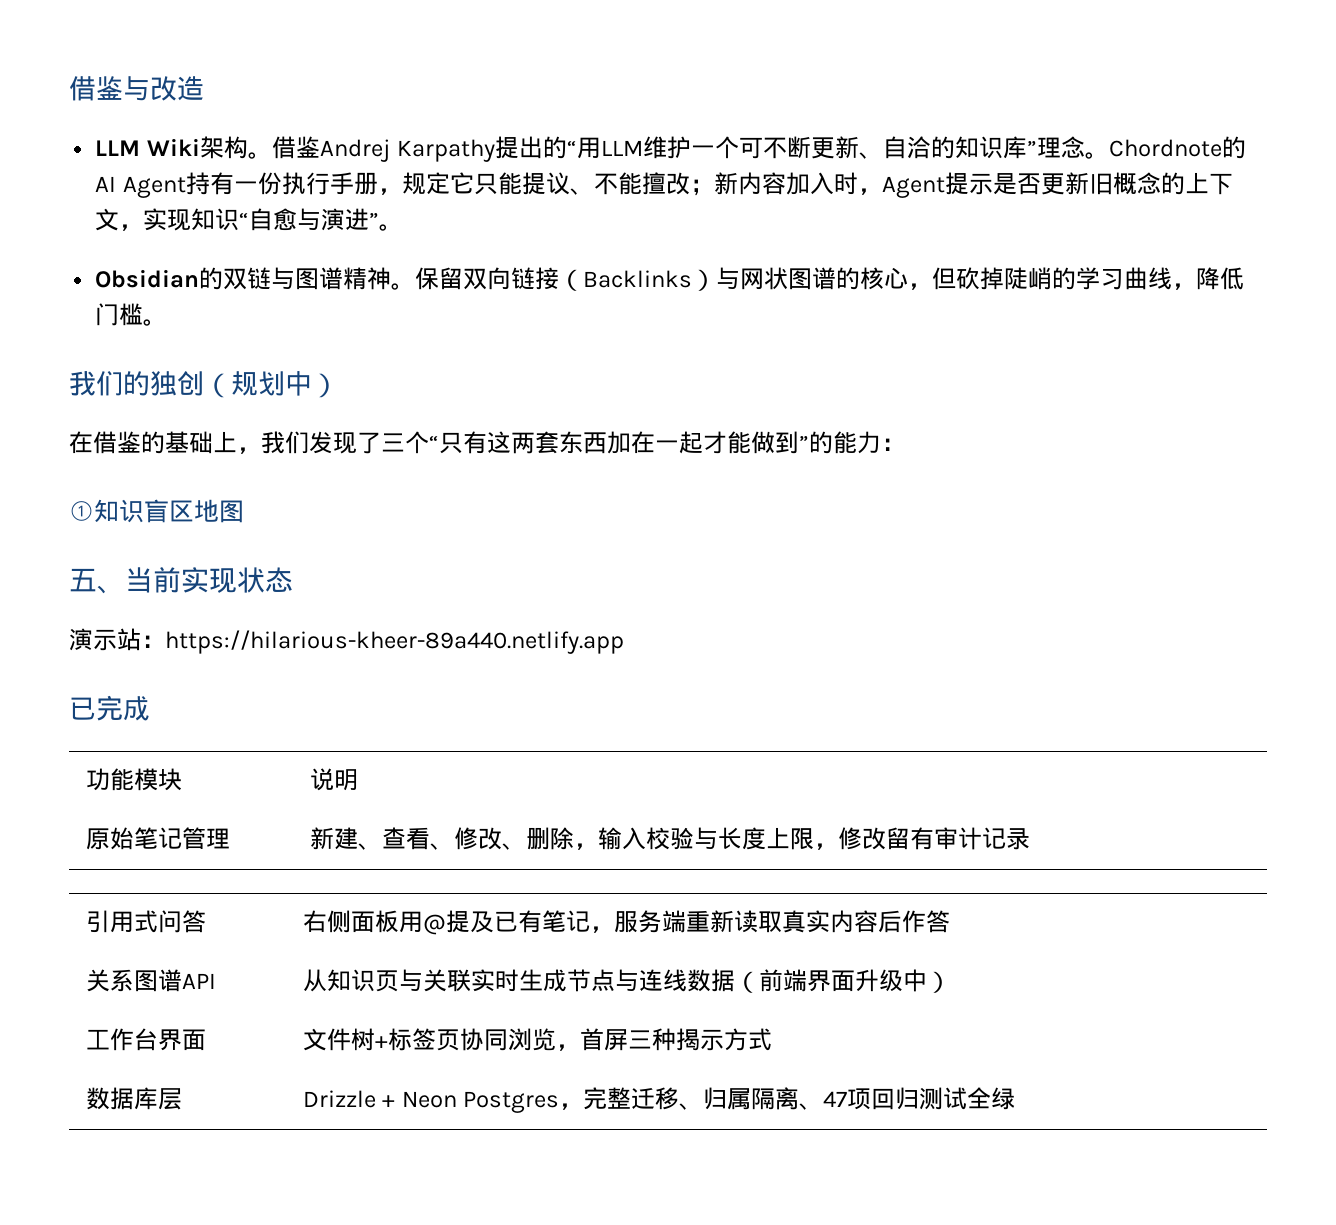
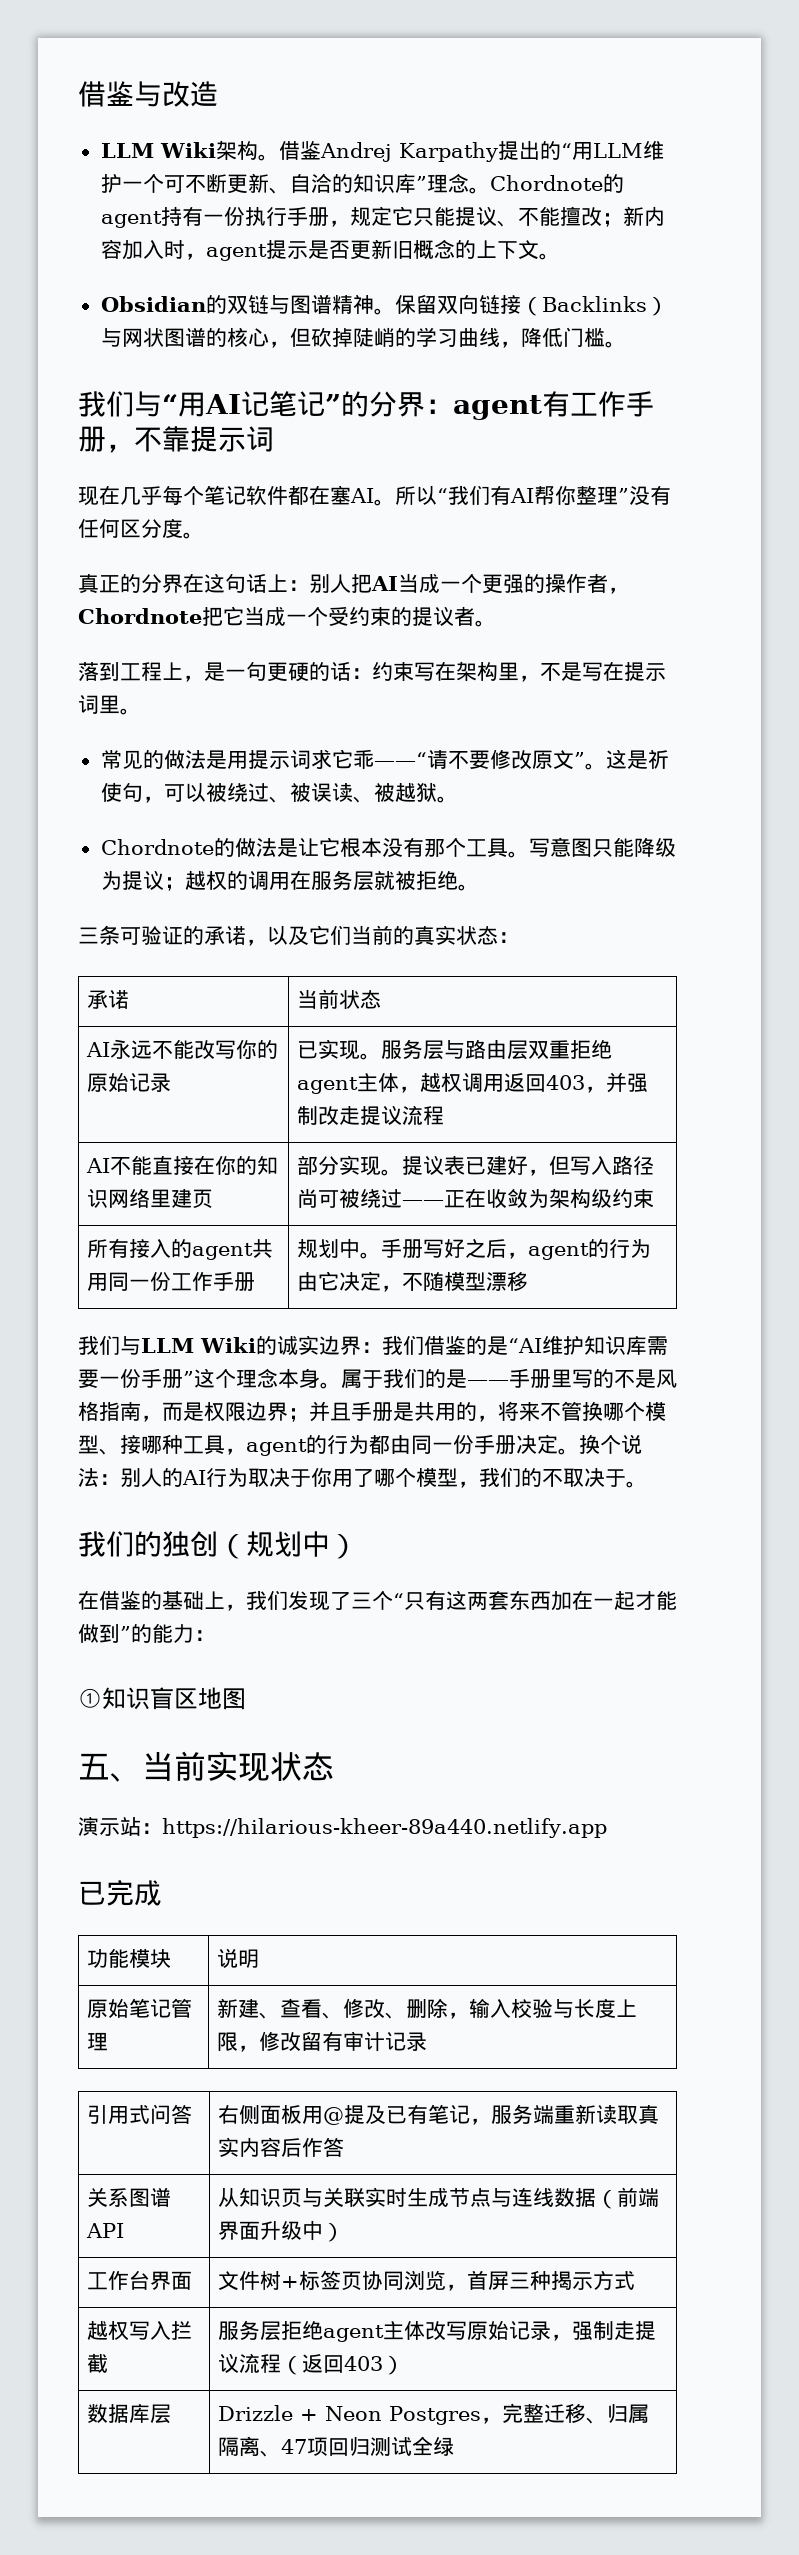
- Chordnote的AI Agent持有一份执行手册，规定它只能提议、不能擅改；新内容加入时，Agent提示是否更新旧概念的上下文，实现知识“自愈与演进”。
+ Chordnote的agent持有一份执行手册，规定它只能提议、不能擅改；新内容加入时，agent提示是否更新旧概念的上下文。
+ 我们与“用AI记笔记”的分界：agent有工作手册，不靠提示词
+ 现在几乎每个笔记软件都在塞AI。所以“我们有AI帮你整理”没有任何区分度。
+ 真正的分界在这句话上：别人把AI当成一个更强的操作者，Chordnote把它当成一个受约束的提议者。
+ 落到工程上，是一句更硬的话：约束写在架构里，不是写在提示词里。
+ 常见的做法是用提示词求它乖——“请不要修改原文”。这是祈使句，可以被绕过、被误读、被越狱。
+ Chordnote的做法是让它根本没有那个工具。写意图只能降级为提议；越权的调用在服务层就被拒绝。
+ 三条可验证的承诺，以及它们当前的真实状态：
+ 承诺 | 当前状态
+ AI永远不能改写你的原始记录 | 已实现。服务层与路由层双重拒绝agent主体，越权调用返回403，并强制改走提议流程
+ AI不能直接在你的知识网络里建页 | 部分实现。提议表已建好，但写入路径尚可被绕过——正在收敛为架构级约束
+ 所有接入的agent共用同一份工作手册 | 规划中。手册写好之后，agent的行为由它决定，不随模型漂移
+ 我们与LLM Wiki的诚实边界：我们借鉴的是“AI维护知识库需要一份手册”这个理念本身。属于我们的是——手册里写的不是风格指南，而是权限边界；并且手册是共用的，将来不管换哪个模型、接哪种工具，agent的行为都由同一份手册决定。换个说法：别人的AI行为取决于你用了哪个模型，我们的不取决于。
+ 越权写入拦截 | 服务层拒绝agent主体改写原始记录，强制走提议流程（返回403）

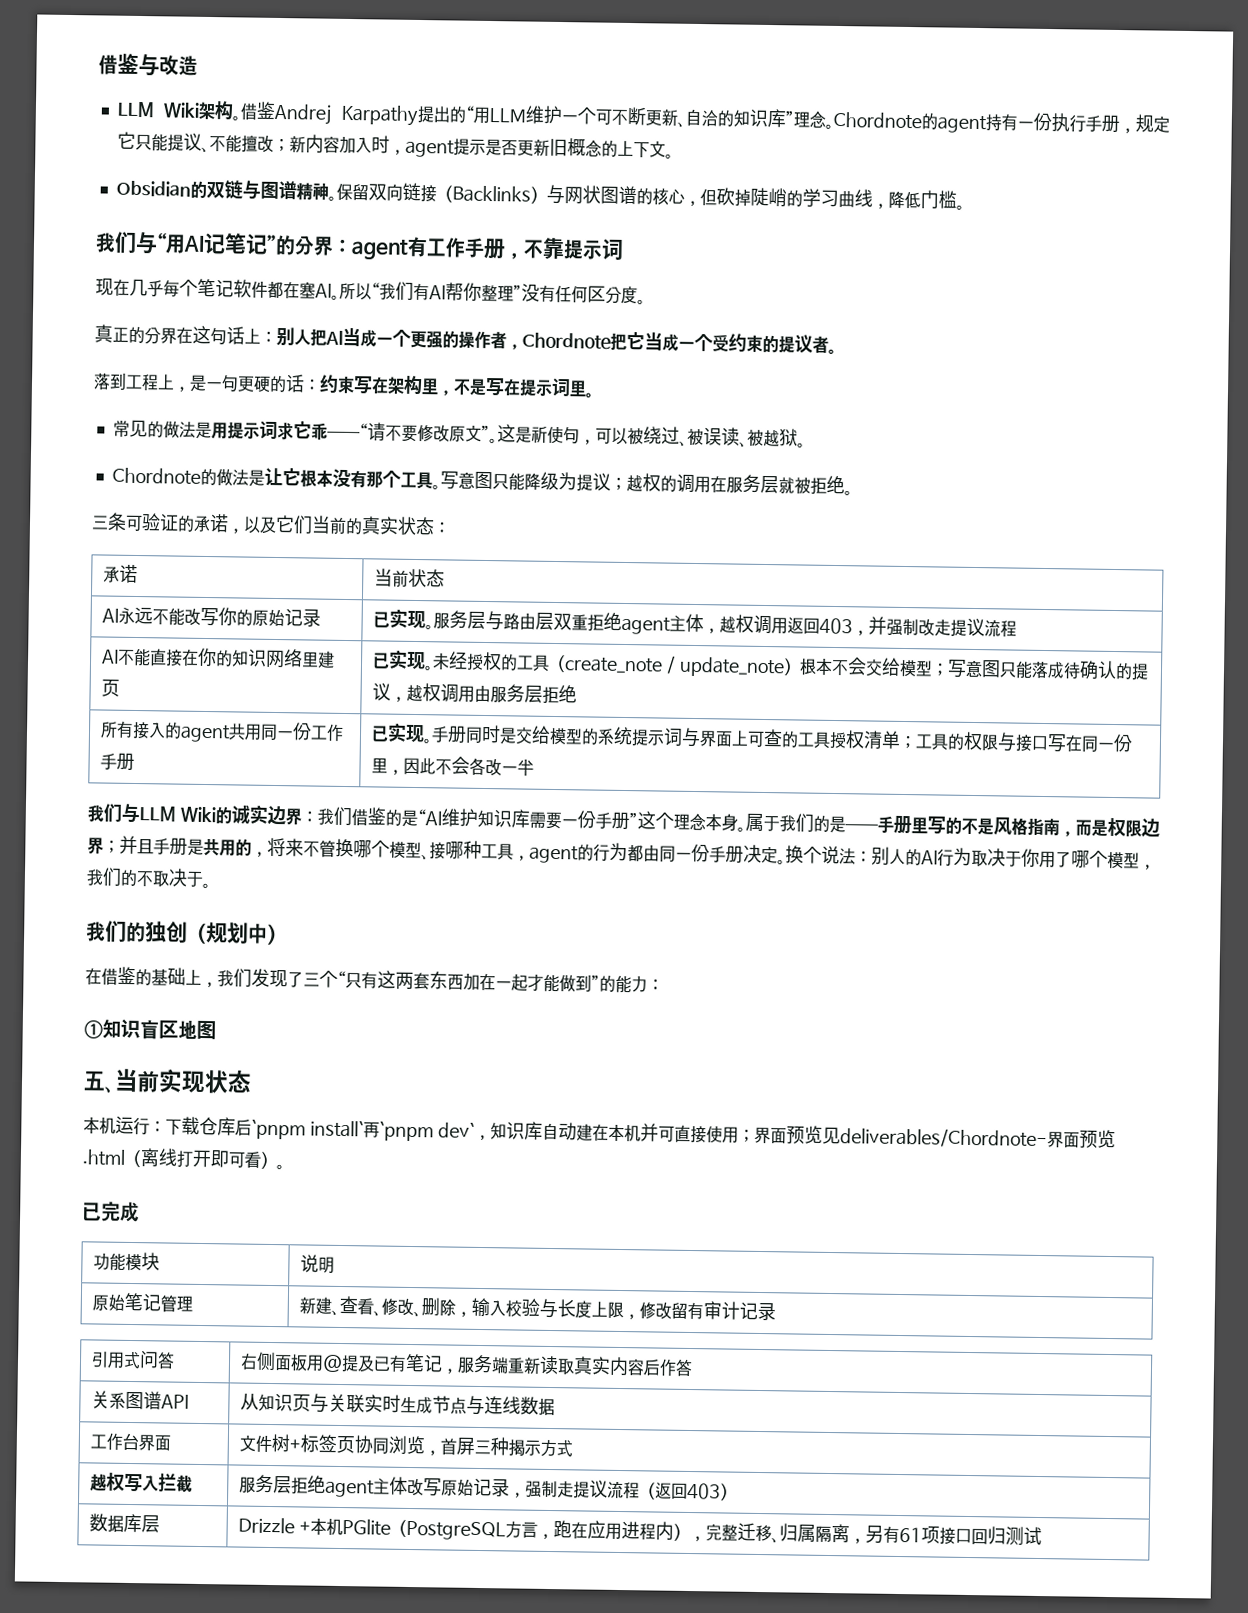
- AI不能直接在你的知识网络里建页 | 部分实现。提议表已建好，但写入路径尚可被绕过——正在收敛为架构级约束
+ AI不能直接在你的知识网络里建页 | 已实现。未经授权的工具（create_note / update_note）根本不会交给模型；写意图只能落成待确认的提议，越权调用由服务层拒绝
- 所有接入的agent共用同一份工作手册 | 规划中。手册写好之后，agent的行为由它决定，不随模型漂移
+ 所有接入的agent共用同一份工作手册 | 已实现。手册同时是交给模型的系统提示词与界面上可查的工具授权清单；工具的权限与接口写在同一份里，因此不会各改一半
- 演示站：https://hilarious-kheer-89a440.netlify.app
+ 本机运行：下载仓库后`pnpm install`再`pnpm dev`，知识库自动建在本机并可直接使用；界面预览见deliverables/Chordnote-界面预览.html（离线打开即可看）。
- 关系图谱API | 从知识页与关联实时生成节点与连线数据（前端界面升级中）
+ 关系图谱API | 从知识页与关联实时生成节点与连线数据
- 数据库层 | Drizzle + Neon Postgres，完整迁移、归属隔离、47项回归测试全绿
+ 数据库层 | Drizzle +本机PGlite（PostgreSQL方言，跑在应用进程内），完整迁移、归属隔离，另有61项接口回归测试

